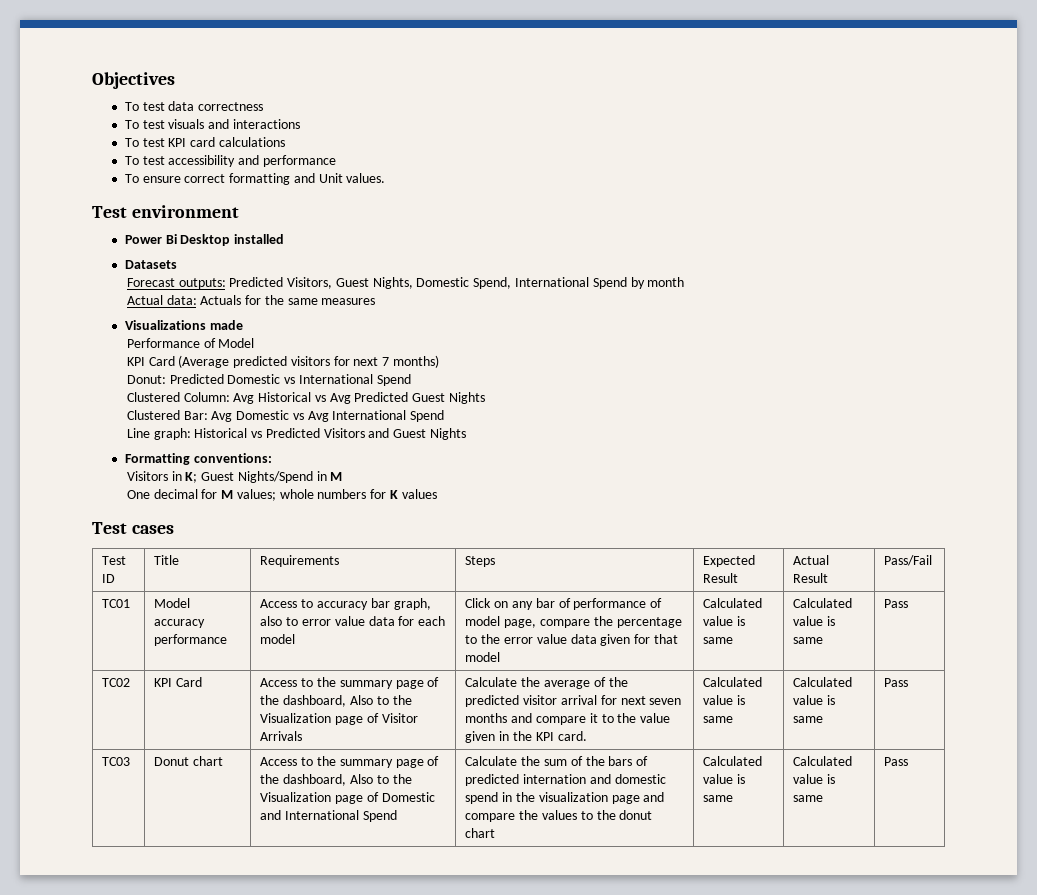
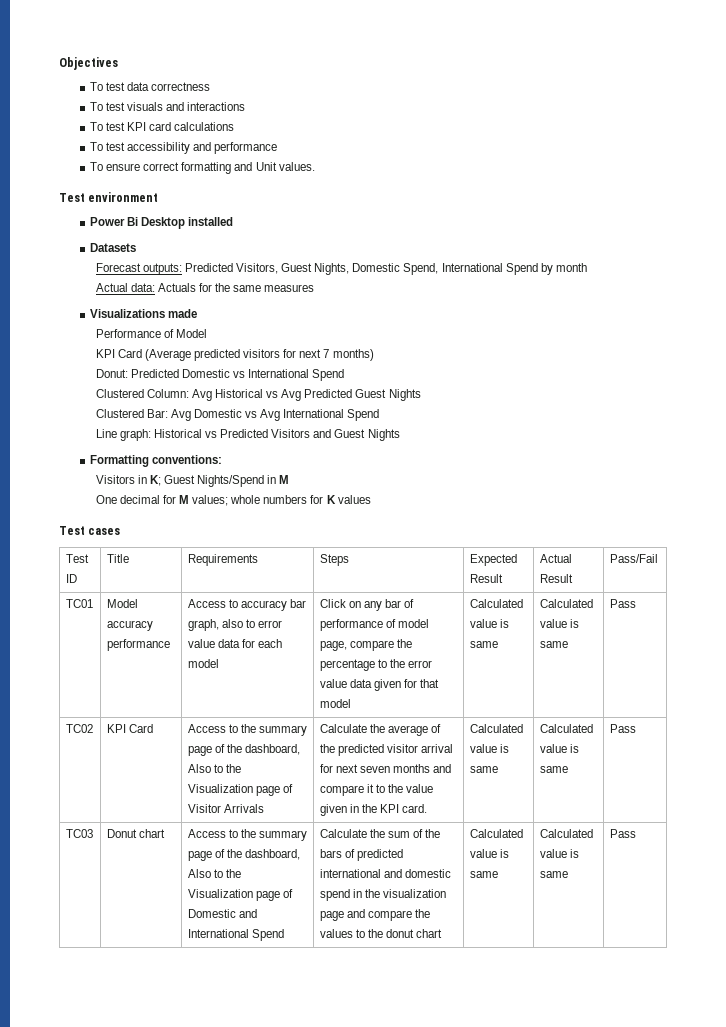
- Calculate the sum of the bars of predicted internation and domestic spend in the visualization page and compare the values to the donut chart
+ Calculate the sum of the bars of predicted international and domestic spend in the visualization page and compare the values to the donut chart

